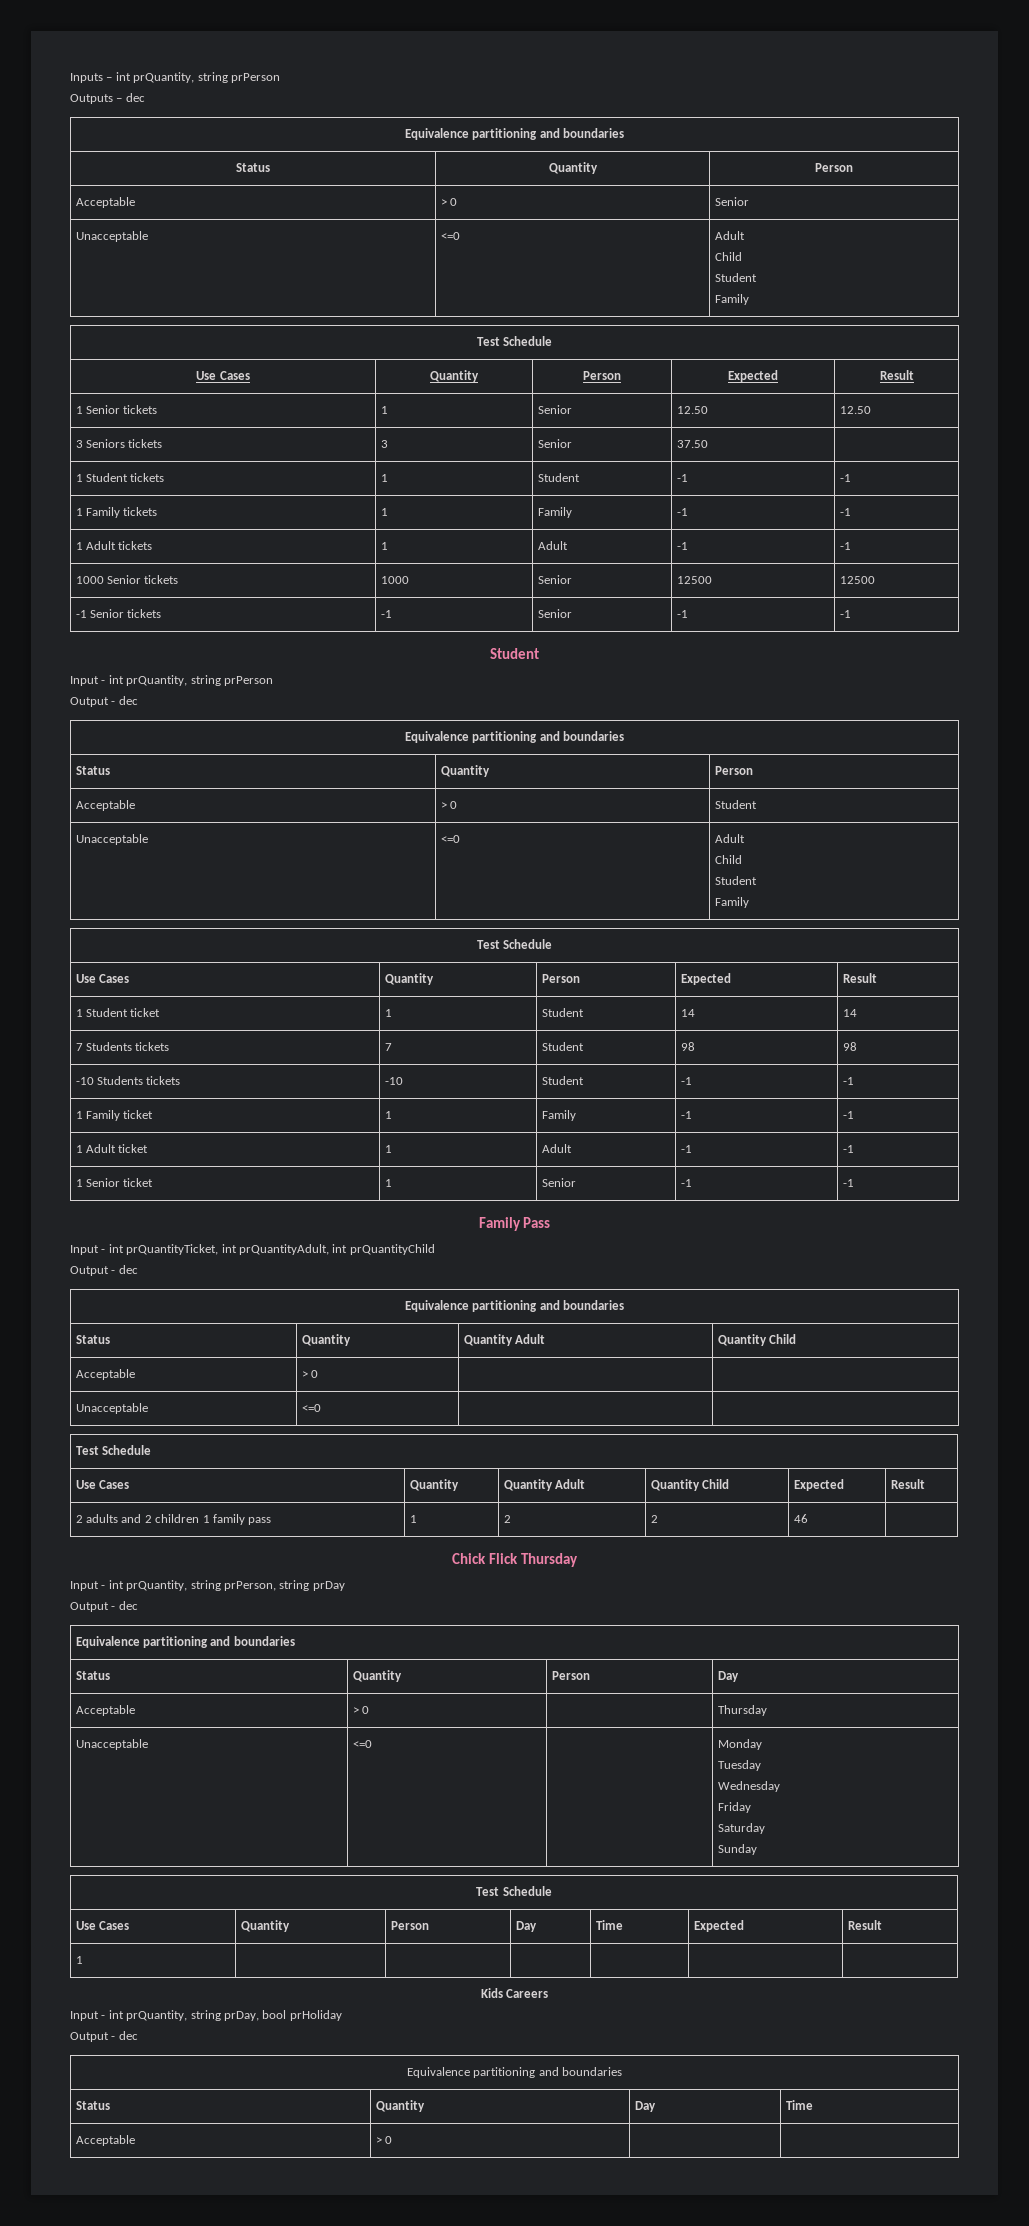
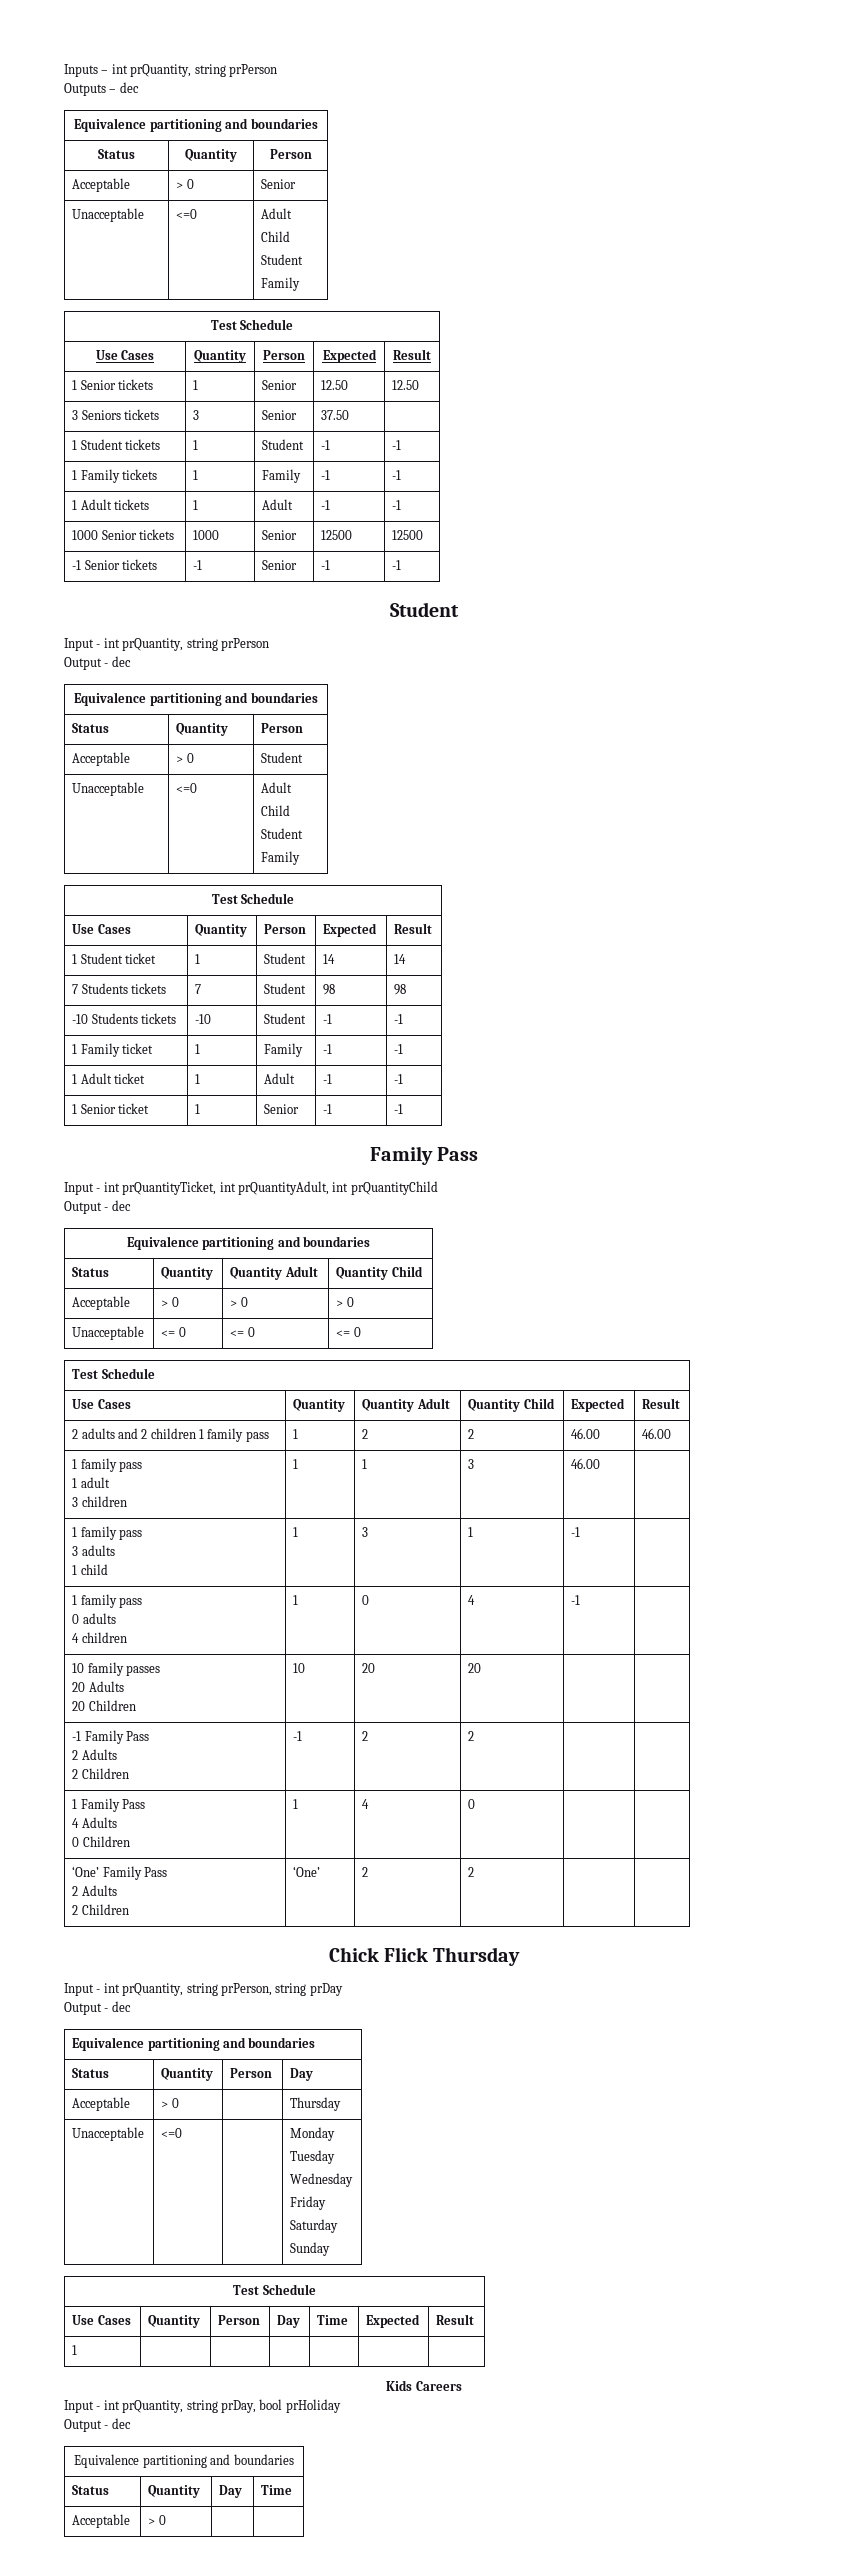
  Status | Quantity | Quantity Adult | Quantity Child
- Acceptable | > 0 | |
- Unacceptable | <=0 | |
+ Acceptable | > 0 | > 0 | > 0
+ Unacceptable | <= 0 | <= 0 | <= 0
- 2 adults and 2 children 1 family pass | 1 | 2 | 2 | 46 |
+ 2 adults and 2 children 1 family pass | 1 | 2 | 2 | 46.00 | 46.00
+ 1 family pass
+ 1 adult
+ 3 children | 1 | 1 | 3 | 46.00 |
+ 1 family pass
+ 3 adults
+ 1 child | 1 | 3 | 1 | -1 |
+ 1 family pass
+ 0 adults
+ 4 children | 1 | 0 | 4 | -1 |
+ 10 family passes
+ 20 Adults
+ 20 Children | 10 | 20 | 20 | |
+ -1 Family Pass
+ 2 Adults
+ 2 Children | -1 | 2 | 2 | |
+ 1 Family Pass
+ 4 Adults
+ 0 Children | 1 | 4 | 0 | |
+ ‘One’ Family Pass
+ 2 Adults
+ 2 Children | ‘One’ | 2 | 2 | |

